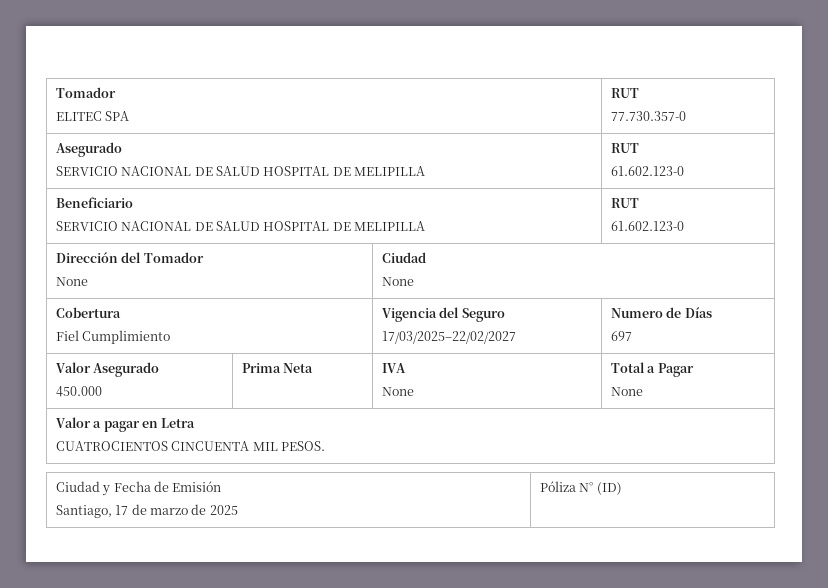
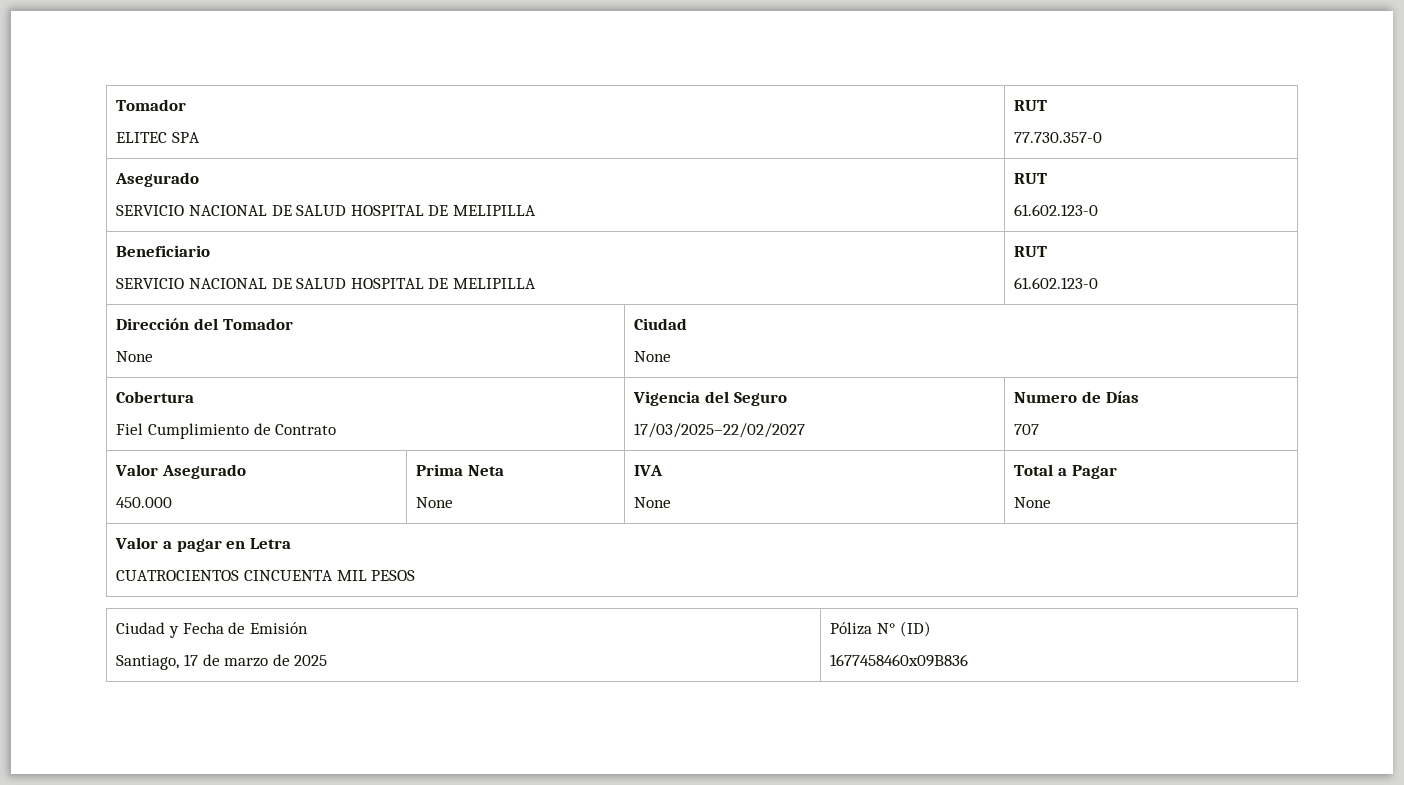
  Cobertura
- Fiel Cumplimiento | Vigencia del Seguro
+ Fiel Cumplimiento de Contrato | Vigencia del Seguro
  17/03/2025–22/02/2027 | Numero de Días
- 697
+ 707
  Valor Asegurado
- 450.000 | Prima Neta | IVA
+ 450.000 | Prima Neta
+ None | IVA
  Valor a pagar en Letra
- CUATROCIENTOS CINCUENTA MIL PESOS.
+ CUATROCIENTOS CINCUENTA MIL PESOS
  Ciudad y Fecha de Emisión
  Santiago, 17 de marzo de 2025 | Póliza N° (ID)
+ 1677458460x09B836

